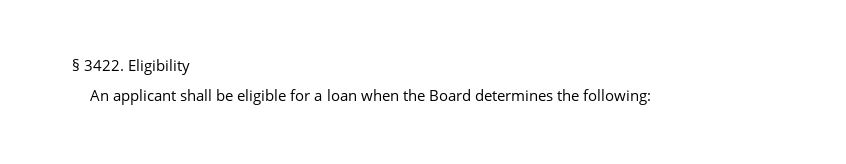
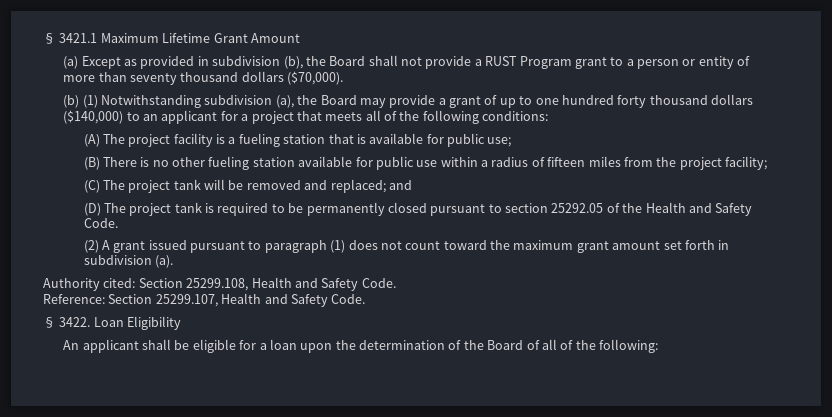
- § 3422. Eligibility
+ § 3421.1 Maximum Lifetime Grant Amount
+ (a) Except as provided in subdivision (b), the Board shall not provide a RUST Program grant to a person or entity of more than seventy thousand dollars ($70,000).
+ (b) (1) Notwithstanding subdivision (a), the Board may provide a grant of up to one hundred forty thousand dollars ($140,000) to an applicant for a project that meets all of the following conditions:
+ (A) The project facility is a fueling station that is available for public use;
+ (B) There is no other fueling station available for public use within a radius of fifteen miles from the project facility;
+ (C) The project tank will be removed and replaced; and
+ (D) The project tank is required to be permanently closed pursuant to section 25292.05 of the Health and Safety Code.
+ (2) A grant issued pursuant to paragraph (1) does not count toward the maximum grant amount set forth in subdivision (a).
+ Authority cited: Section 25299.108, Health and Safety Code.
+ Reference: Section 25299.107, Health and Safety Code.
+ § 3422. Loan Eligibility
- An applicant shall be eligible for a loan when the Board determines the following:
+ An applicant shall be eligible for a loan upon the determination of the Board of all of the following:

